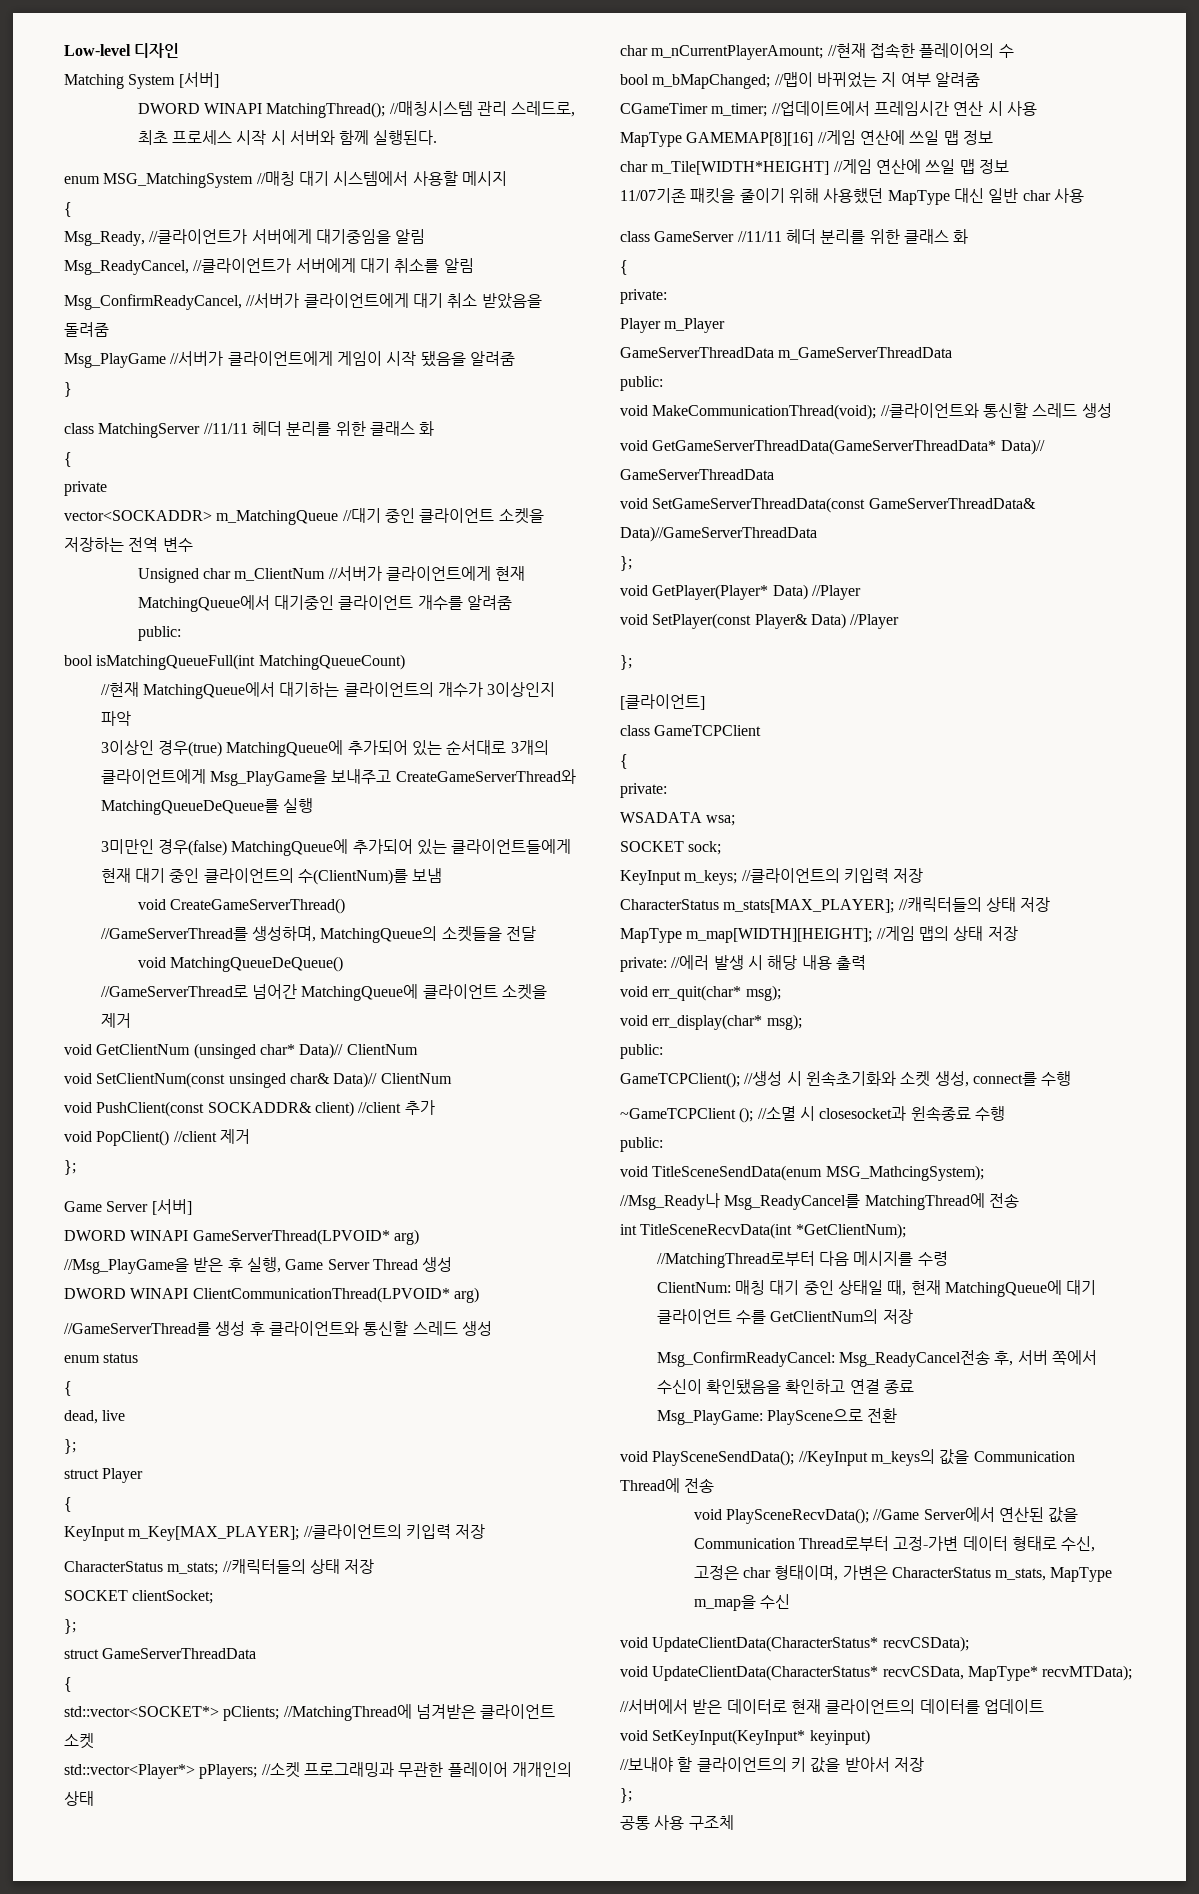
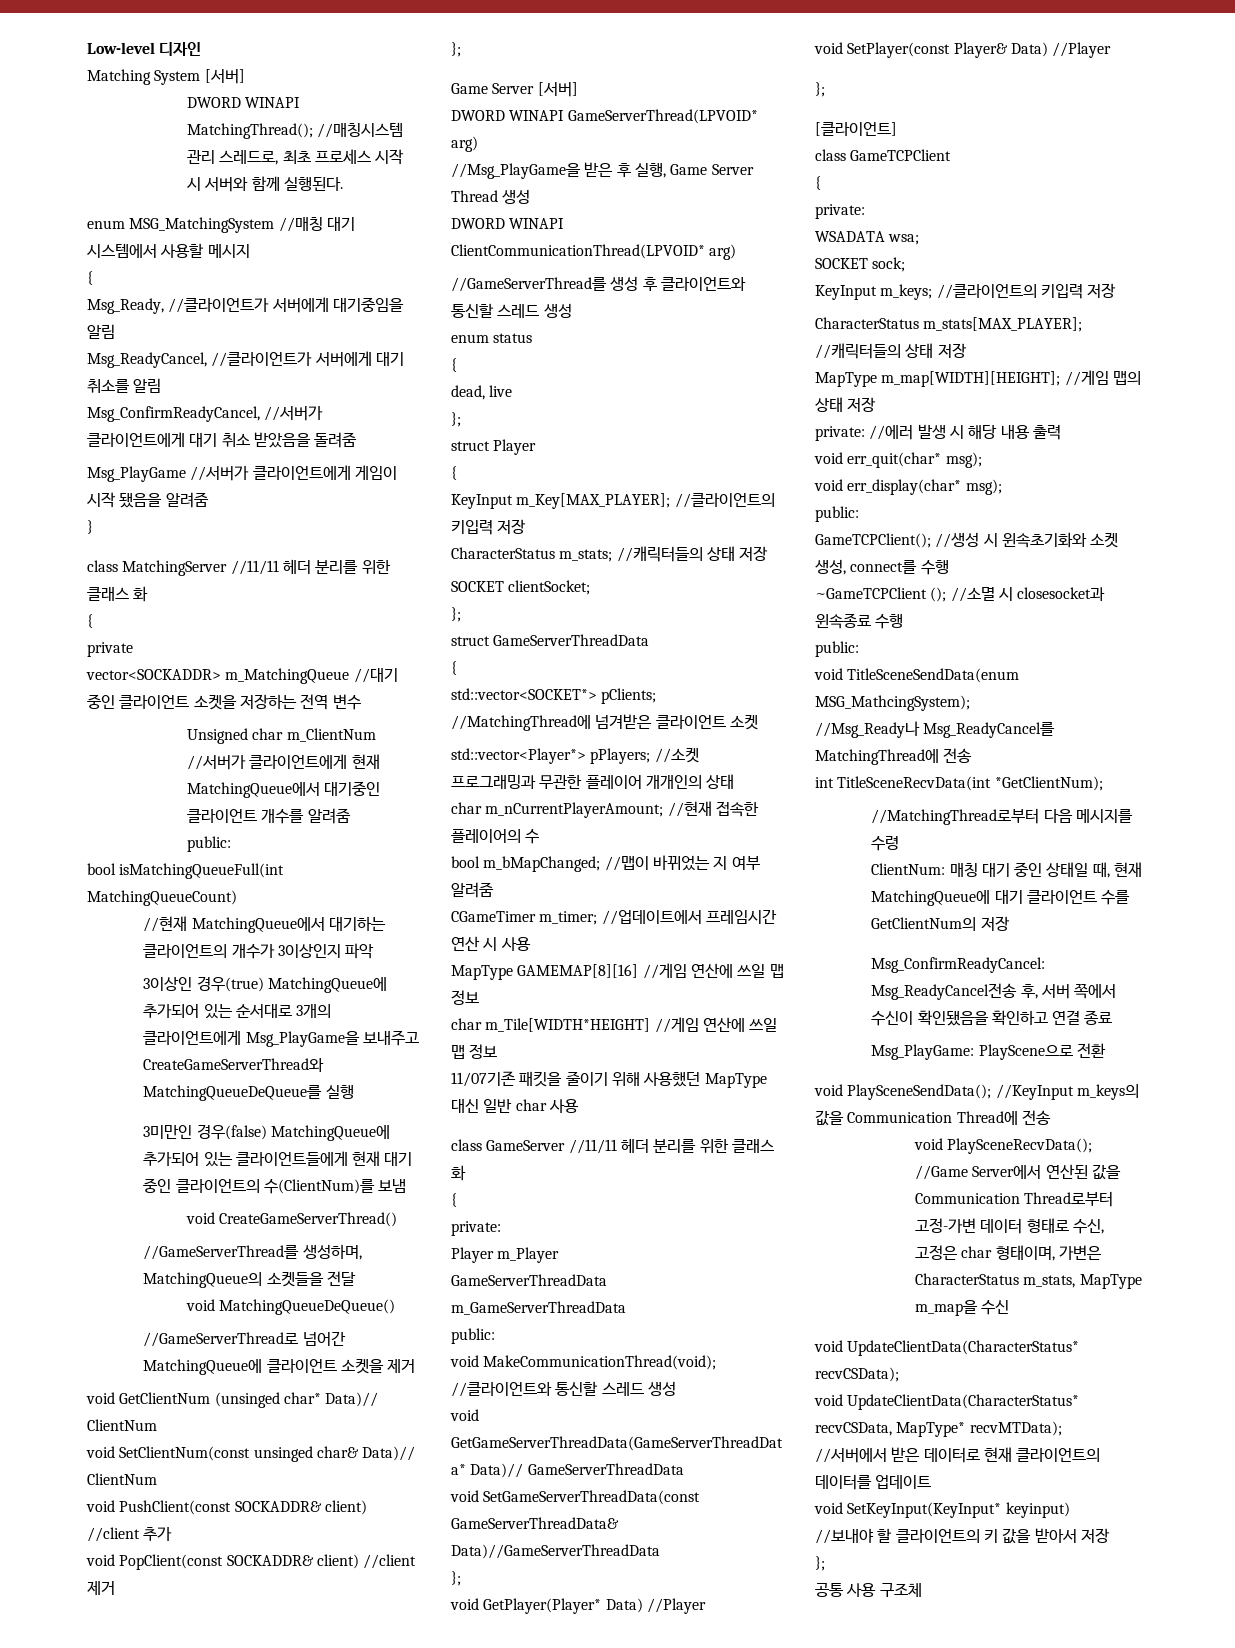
- void PopClient() //client 제거
+ void PopClient(const SOCKADDR& client) //client 제거

